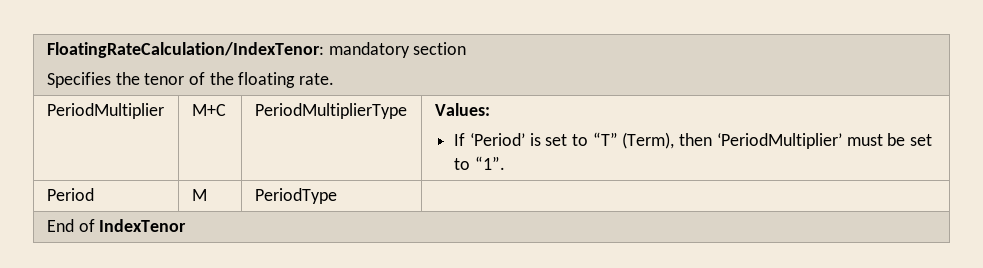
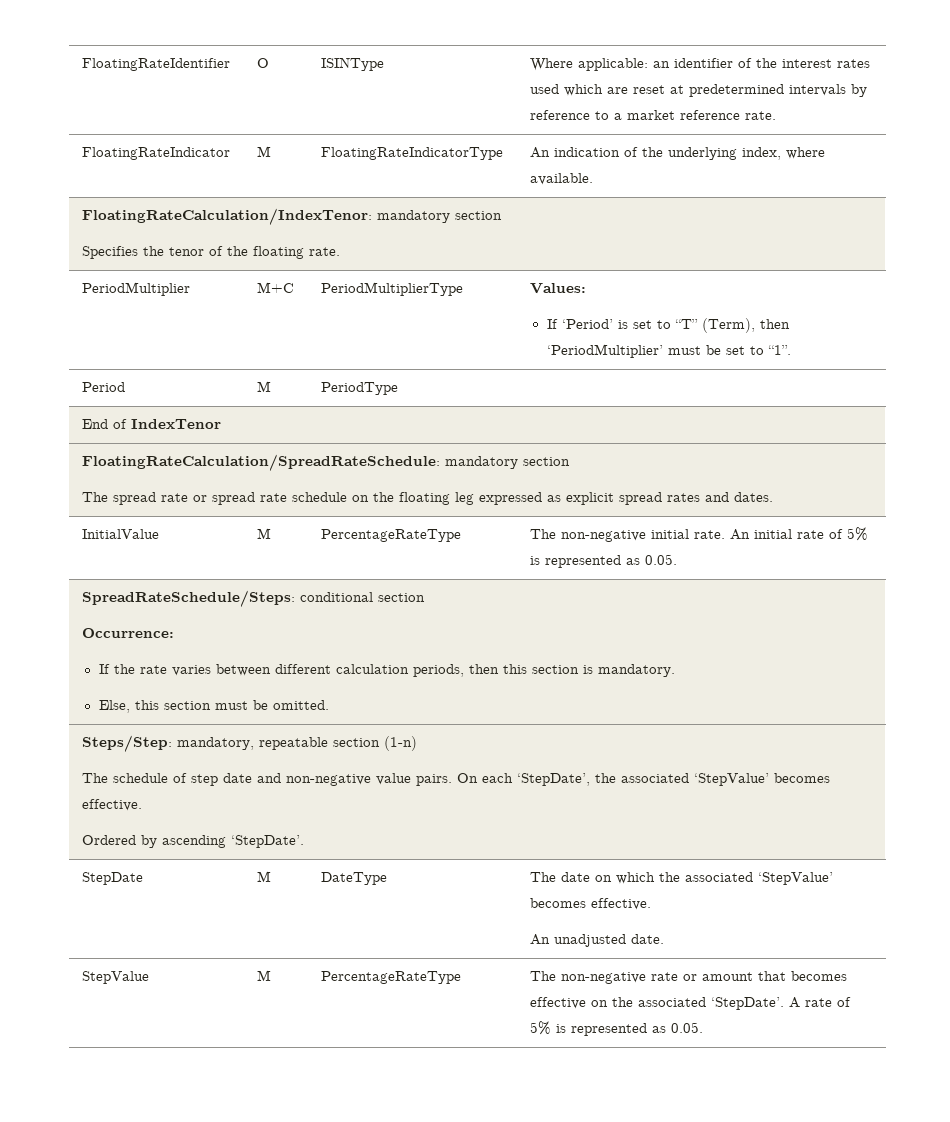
+ FloatingRateIdentifier | O | ISINType | Where applicable: an identifier of the interest rates used which are reset at predetermined intervals by reference to a market reference rate.
+ FloatingRateIndicator | M | FloatingRateIndicatorType | An indication of the underlying index, where available.
+ FloatingRateCalculation/SpreadRateSchedule: mandatory section
+ The spread rate or spread rate schedule on the floating leg expressed as explicit spread rates and dates.
+ InitialValue | M | PercentageRateType | The non-negative initial rate. An initial rate of 5% is represented as 0.05.
+ SpreadRateSchedule/Steps: conditional section
+ Occurrence:
+ If the rate varies between different calculation periods, then this section is mandatory.
+ Else, this section must be omitted.
+ Steps/Step: mandatory, repeatable section (1-n)
+ The schedule of step date and non-negative value pairs. On each ‘StepDate’, the associated ‘StepValue’ becomes effective.
+ Ordered by ascending ‘StepDate’.
+ StepDate | M | DateType | The date on which the associated ‘StepValue’ becomes effective.
+ An unadjusted date.
+ StepValue | M | PercentageRateType | The non-negative rate or amount that becomes effective on the associated ‘StepDate’. A rate of 5% is represented as 0.05.

